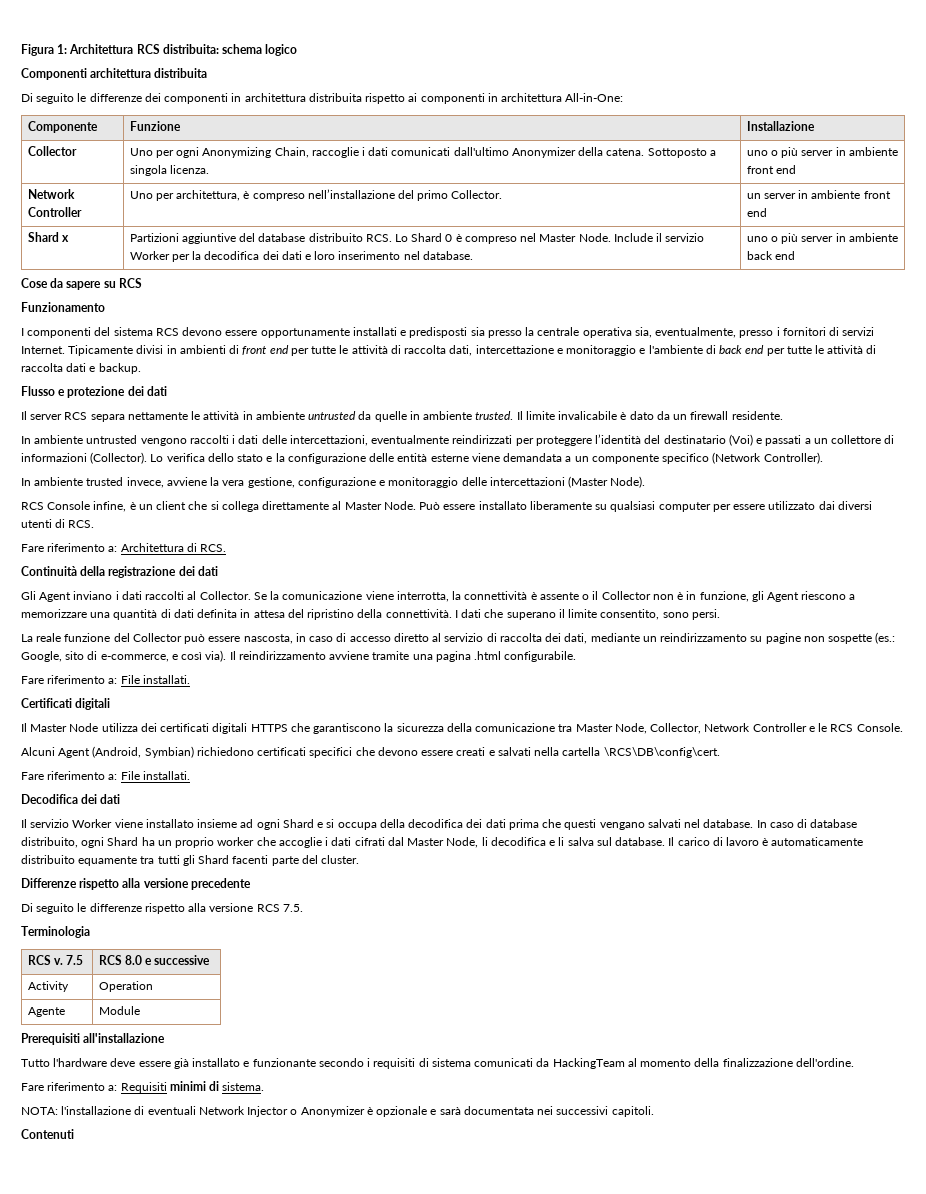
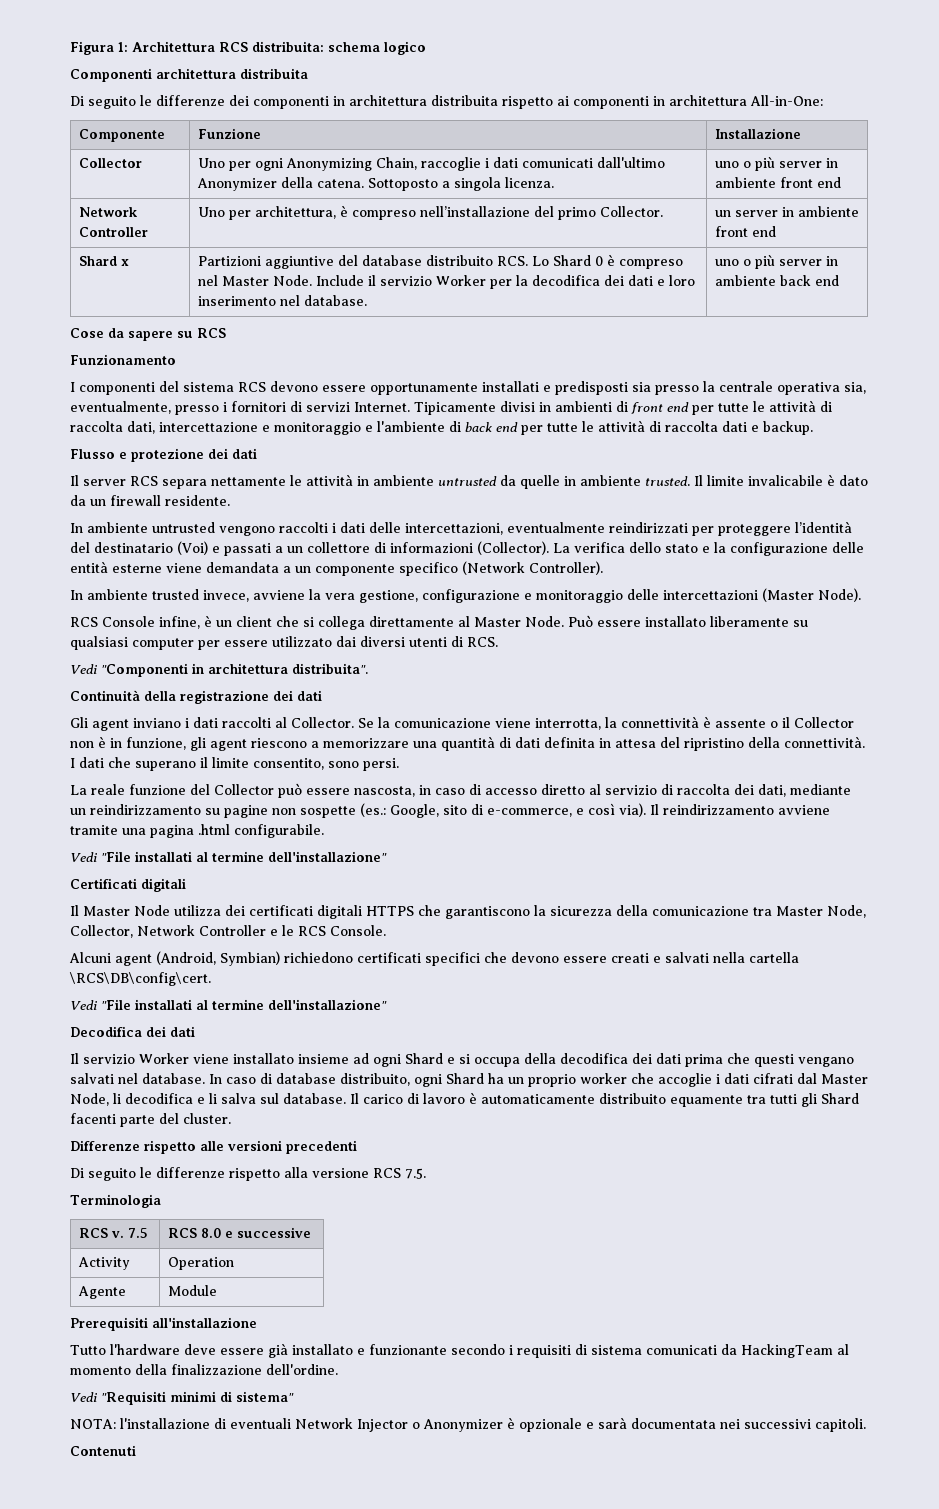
- Lo verifica dello stato e la configurazione delle entità esterne viene demandata a un componente specifico (Network Controller).
+ La verifica dello stato e la configurazione delle entità esterne viene demandata a un componente specifico (Network Controller).
- Fare riferimento a: Architettura di RCS.
+ Vedi "Componenti in architettura distribuita".
- Gli Agent inviano i dati raccolti al Collector.
+ Gli agent inviano i dati raccolti al Collector.
- Se la comunicazione viene interrotta, la connettività è assente o il Collector non è in funzione, gli Agent riescono a memorizzare una quantità di dati definita in attesa del ripristino della connettività.
+ Se la comunicazione viene interrotta, la connettività è assente o il Collector non è in funzione, gli agent riescono a memorizzare una quantità di dati definita in attesa del ripristino della connettività.
  Il reindirizzamento avviene tramite una pagina .html configurabile.
- Fare riferimento a: File installati.
+ Vedi "File installati al termine dell'installazione"
- Alcuni Agent (Android, Symbian) richiedono certificati specifici che devono essere creati e salvati nella cartella \RCS\DB\config\cert.
- Fare riferimento a: File installati.
+ Alcuni agent (Android, Symbian) richiedono certificati specifici che devono essere creati e salvati nella cartella \RCS\DB\config\cert.
+ Vedi "File installati al termine dell'installazione"
- Differenze rispetto alla versione precedente
+ Differenze rispetto alle versioni precedenti
- Fare riferimento a: Requisiti minimi di sistema.
+ Vedi "Requisiti minimi di sistema"

